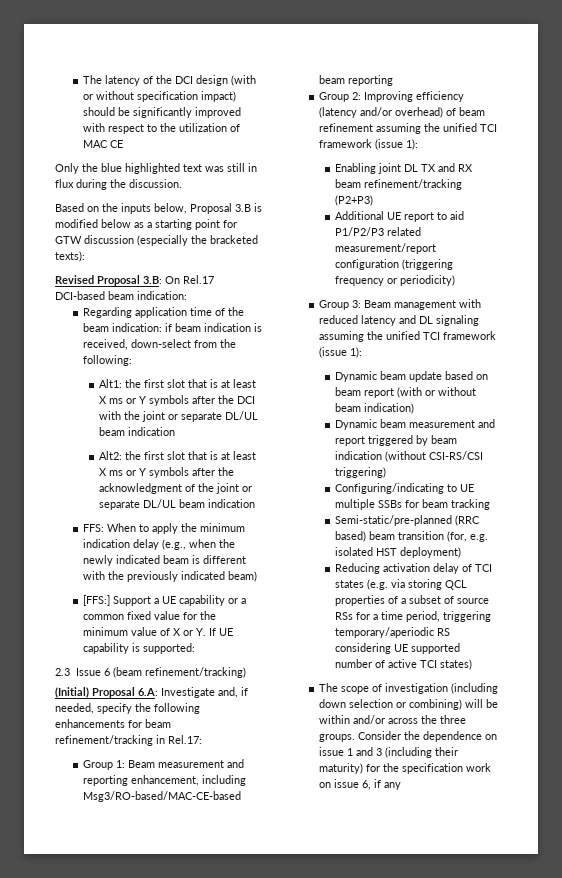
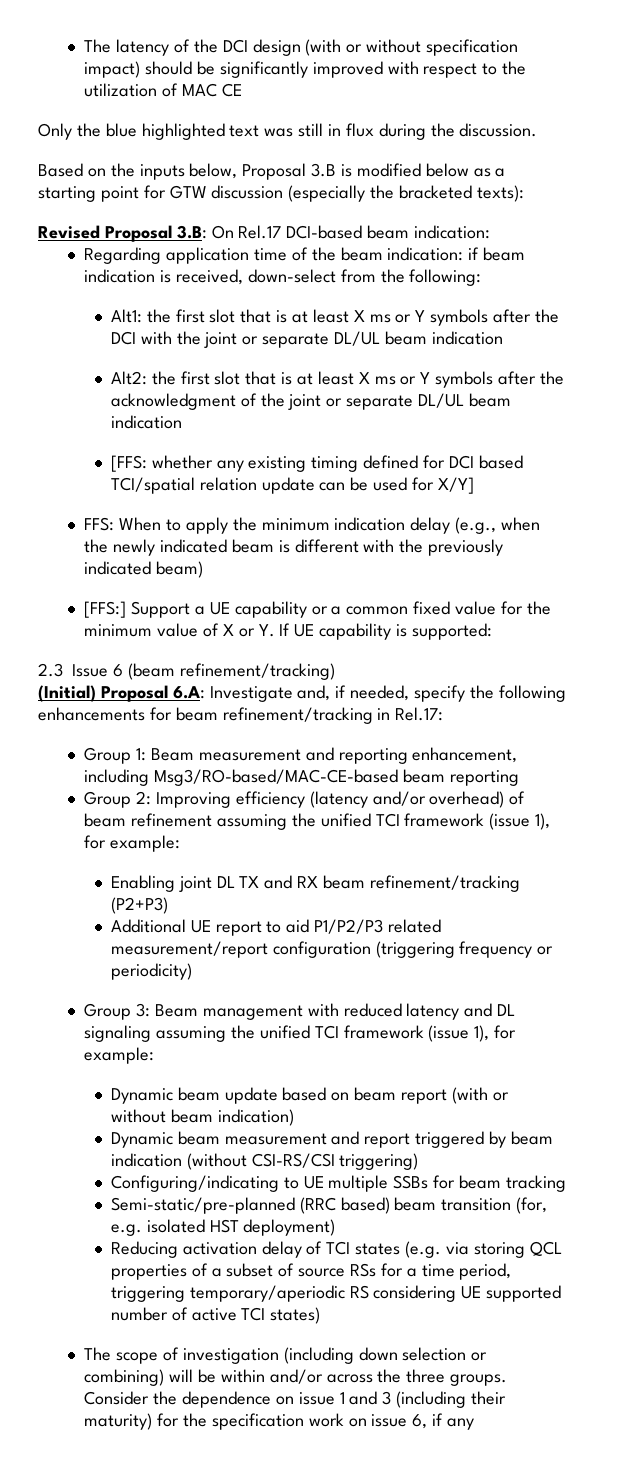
+ [FFS: whether any existing timing defined for DCI based TCI/spatial relation update can be used for X/Y]
- Group 2: Improving efficiency (latency and/or overhead) of beam refinement assuming the unified TCI framework (issue 1):
+ Group 2: Improving efficiency (latency and/or overhead) of beam refinement assuming the unified TCI framework (issue 1), for example:
- Group 3: Beam management with reduced latency and DL signaling assuming the unified TCI framework (issue 1):
+ Group 3: Beam management with reduced latency and DL signaling assuming the unified TCI framework (issue 1), for example:

